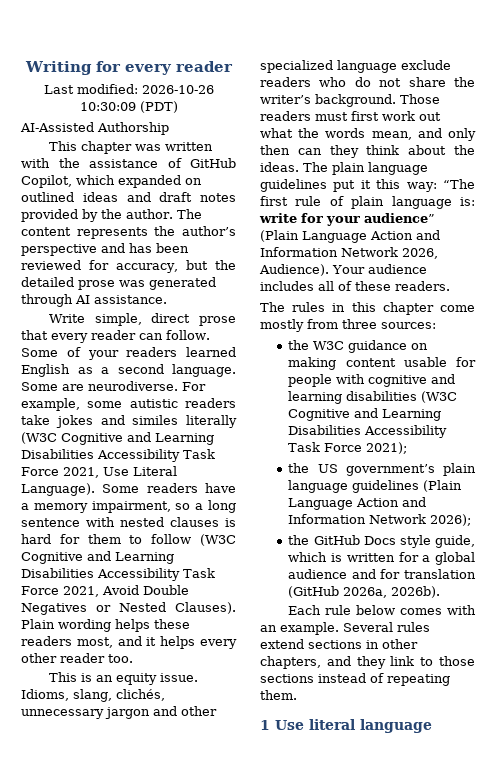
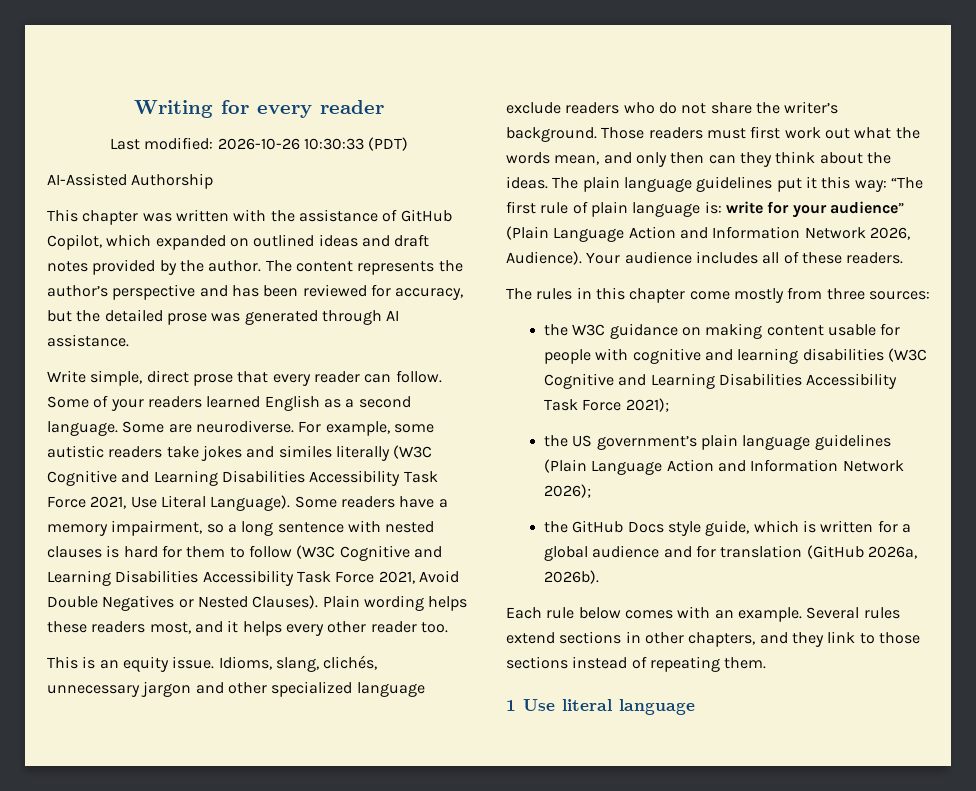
- Last modified: 2026-10-26 10:30:09 (PDT)
+ Last modified: 2026-10-26 10:30:33 (PDT)

